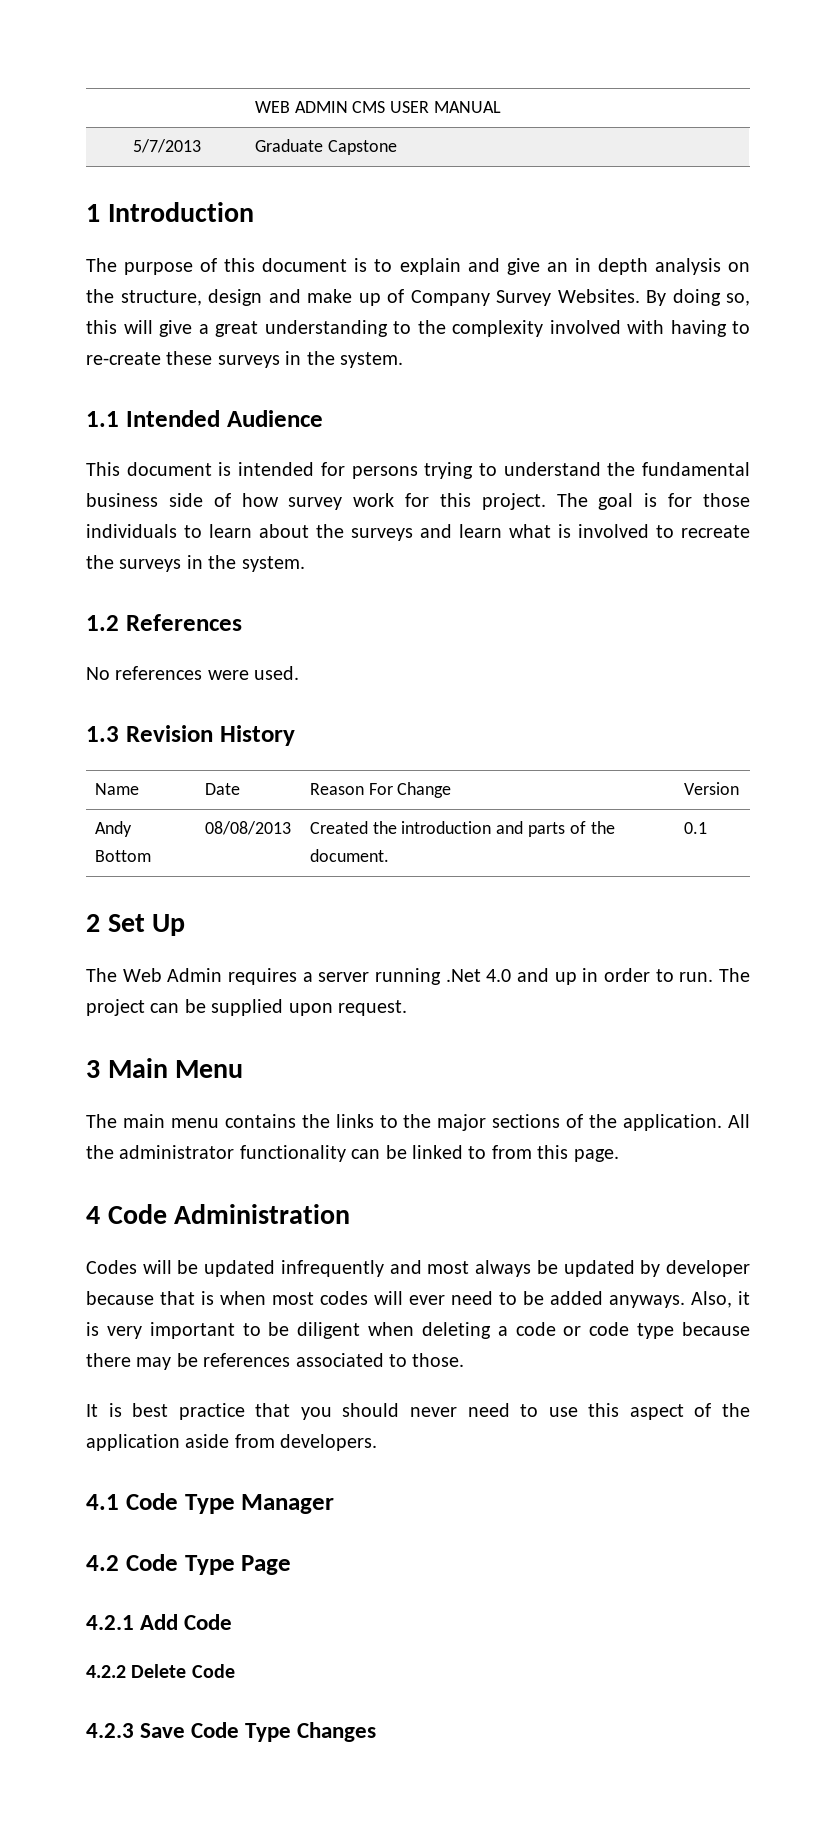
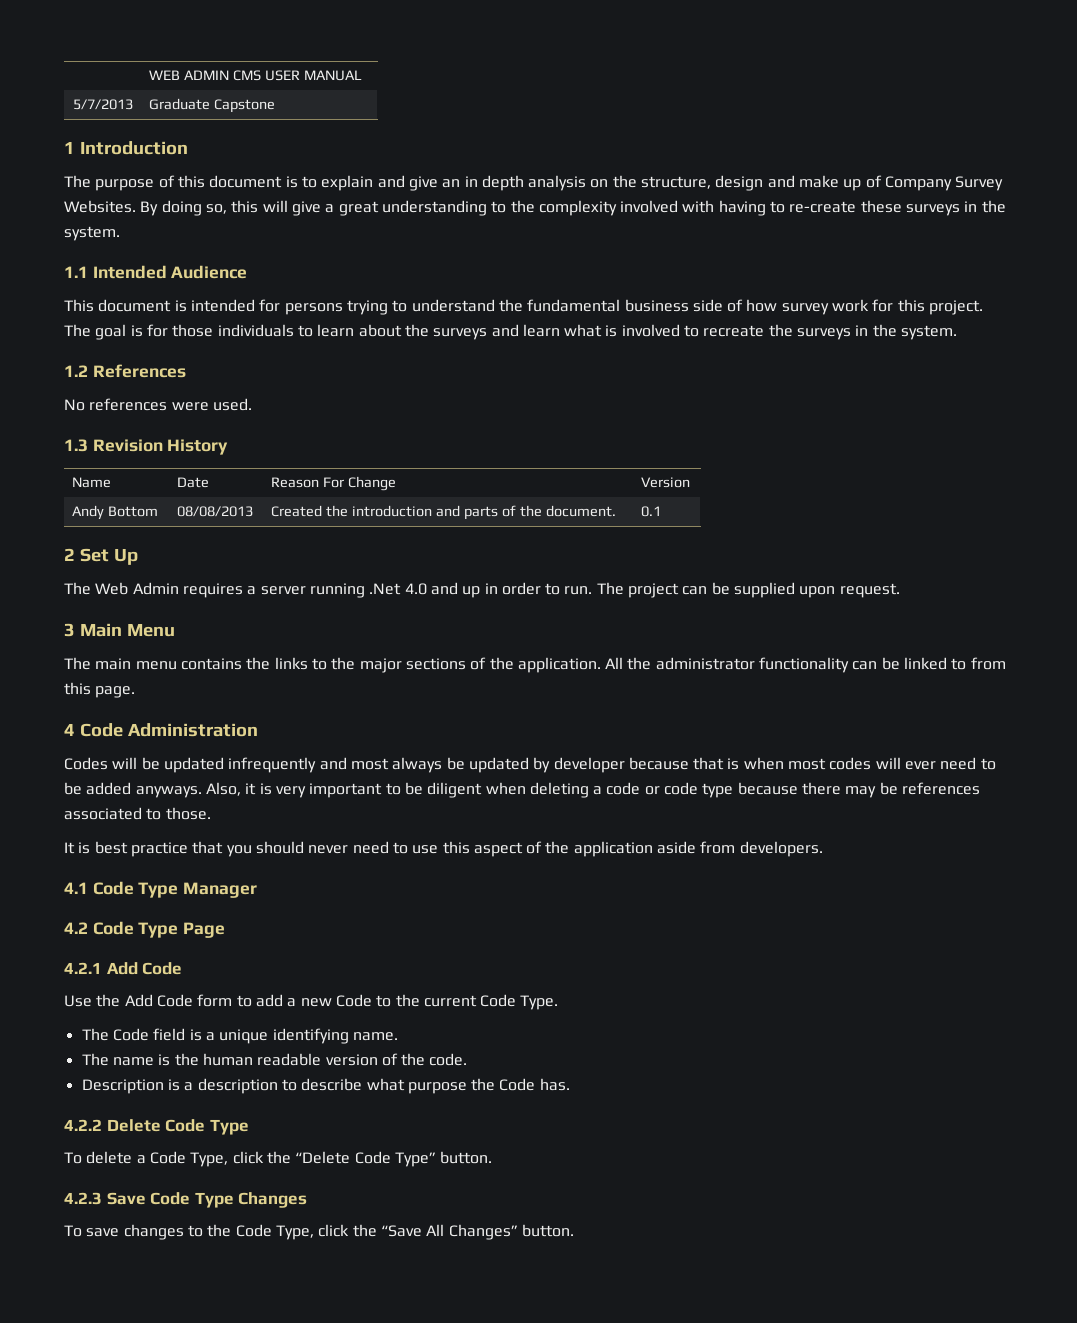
- 4.2.2 Delete Code
+ Use the Add Code form to add a new Code to the current Code Type.
+ The Code field is a unique identifying name.
+ The name is the human readable version of the code.
+ Description is a description to describe what purpose the Code has.
+ 4.2.2 Delete Code Type
+ To delete a Code Type, click the “Delete Code Type” button.
+ To save changes to the Code Type, click the “Save All Changes” button.

